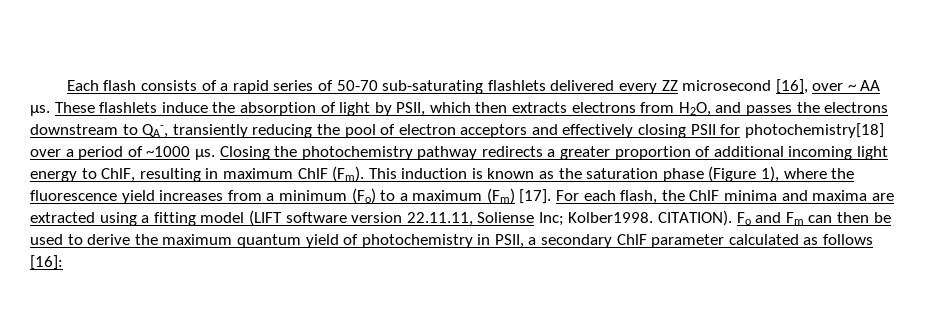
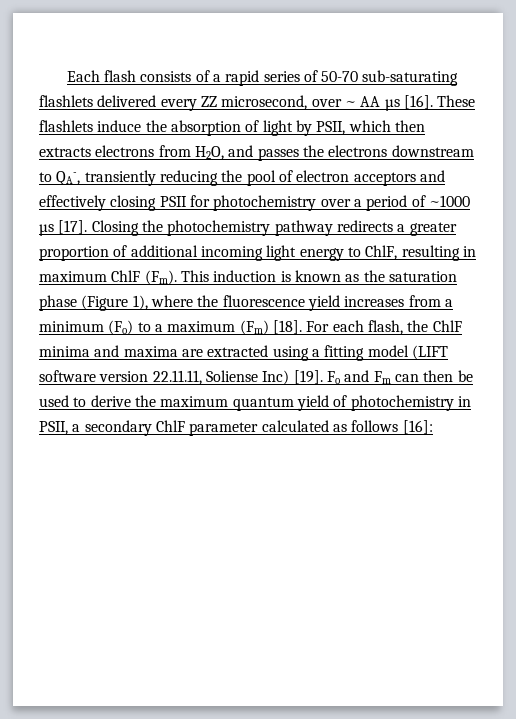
- Each flash consists of a rapid series of 50-70 sub-saturating flashlets delivered every ZZ microsecond [16], over ~ AA µs.
+ Each flash consists of a rapid series of 50-70 sub-saturating flashlets delivered every ZZ microsecond, over ~ AA µs [16].
- These flashlets induce the absorption of light by PSII, which then extracts electrons from H2O, and passes the electrons downstream to QA-, transiently reducing the pool of electron acceptors and effectively closing PSII for photochemistry[18] over a period of ~1000 µs.
+ These flashlets induce the absorption of light by PSII, which then extracts electrons from H2O, and passes the electrons downstream to QA-, transiently reducing the pool of electron acceptors and effectively closing PSII for photochemistry over a period of ~1000 µs [17].
- Closing the photochemistry pathway redirects a greater proportion of additional incoming light energy to ChlF, resulting in maximum ChlF (Fm). This induction is known as the saturation phase (Figure 1), where the fluorescence yield increases from a minimum (Fo) to a maximum (Fm) [17].
+ Closing the photochemistry pathway redirects a greater proportion of additional incoming light energy to ChlF, resulting in maximum ChlF (Fm). This induction is known as the saturation phase (Figure 1), where the fluorescence yield increases from a minimum (Fo) to a maximum (Fm) [18].
- For each flash, the ChlF minima and maxima are extracted using a fitting model (LIFT software version 22.11.11, Soliense Inc; Kolber1998. CITATION).
+ For each flash, the ChlF minima and maxima are extracted using a fitting model (LIFT software version 22.11.11, Soliense Inc) [19].

